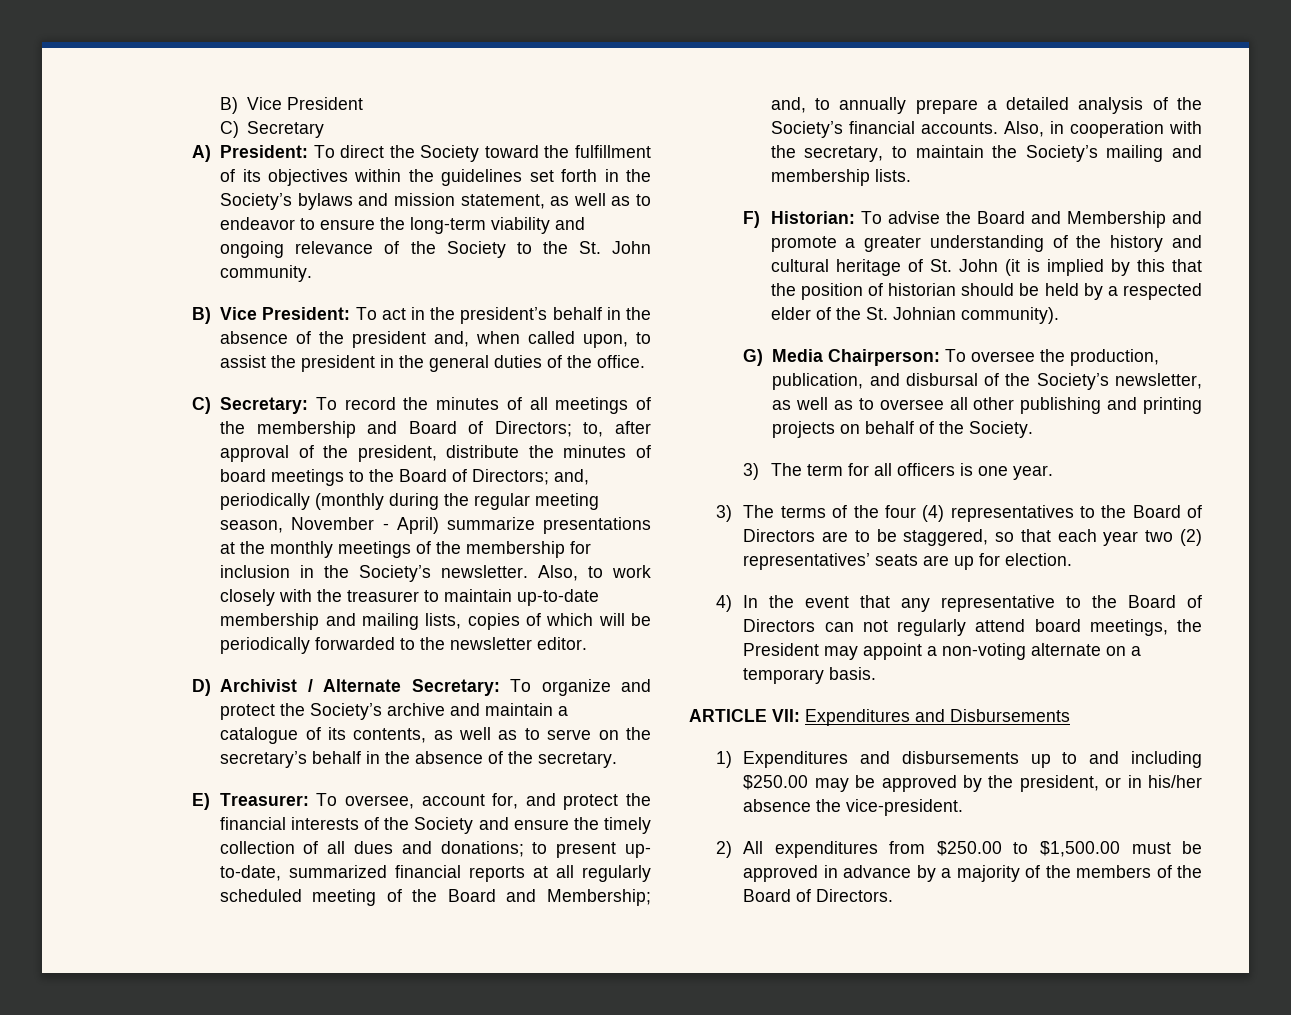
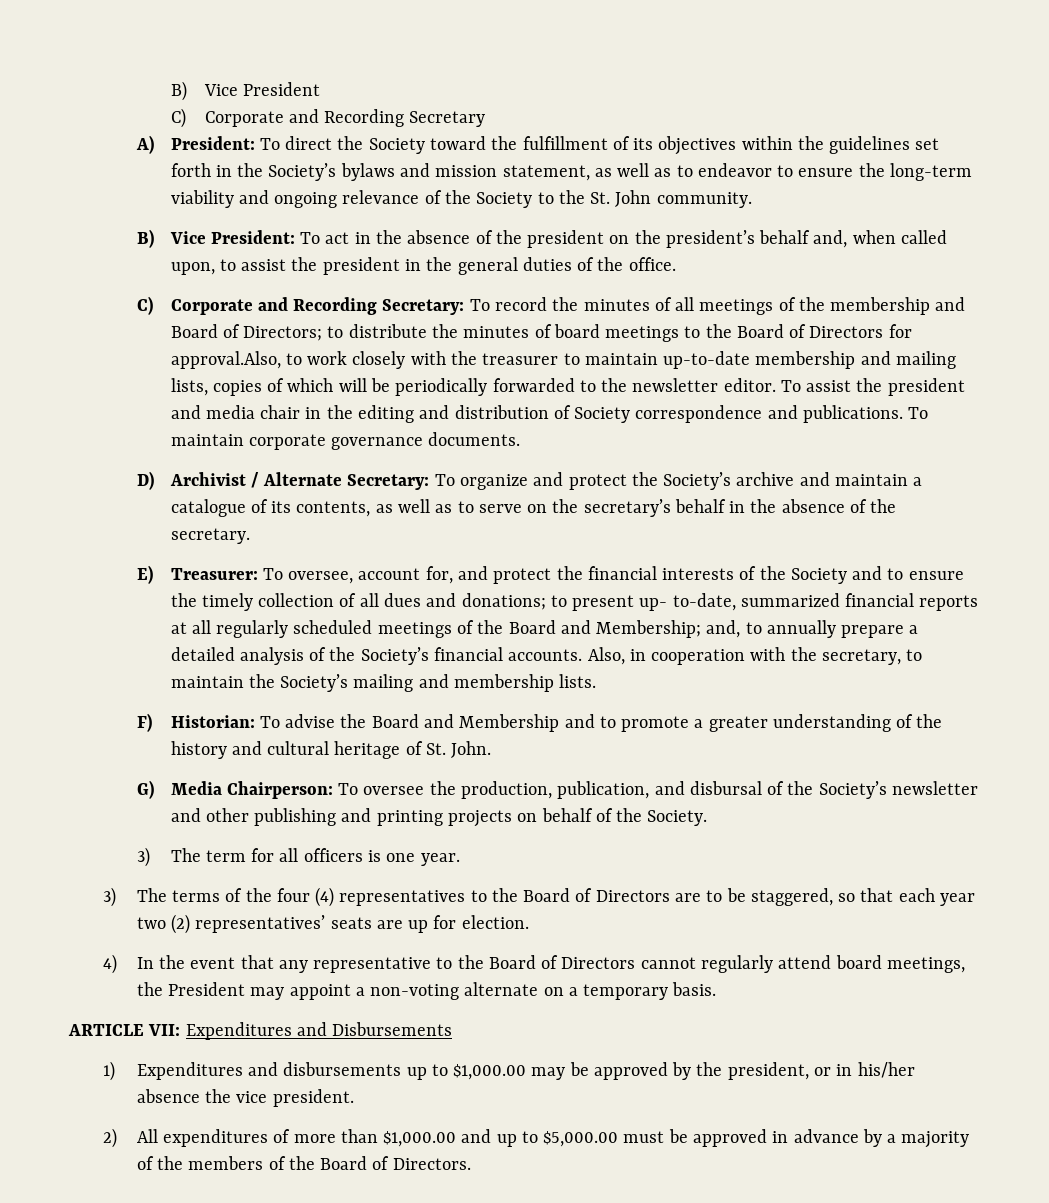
- C) Secretary
+ C) Corporate and Recording Secretary
- B) Vice President: To act in the president’s behalf in the absence of the president and, when called upon, to assist the president in the general duties of the office.
+ B) Vice President: To act in the absence of the president on the president’s behalf and, when called upon, to assist the president in the general duties of the office.
- C) Secretary: To record the minutes of all meetings of the membership and Board of Directors; to, after approval of the president, distribute the minutes of board meetings to the Board of Directors; and, periodically (monthly during the regular meeting season, November - April) summarize presentations at the monthly meetings of the membership for inclusion in the Society’s newsletter. Also, to work closely with the treasurer to maintain up-to-date membership and mailing lists, copies of which will be periodically forwarded to the newsletter editor.
+ C) Corporate and Recording Secretary: To record the minutes of all meetings of the membership and Board of Directors; to distribute the minutes of board meetings to the Board of Directors for approval.Also, to work closely with the treasurer to maintain up-to-date membership and mailing lists, copies of which will be periodically forwarded to the newsletter editor. To assist the president and media chair in the editing and distribution of Society correspondence and publications. To maintain corporate governance documents.
- E) Treasurer: To oversee, account for, and protect the financial interests of the Society and ensure the timely collection of all dues and donations; to present up- to-date, summarized financial reports at all regularly scheduled meeting of the Board and Membership; and, to annually prepare a detailed analysis of the Society’s financial accounts.
+ E) Treasurer: To oversee, account for, and protect the financial interests of the Society and to ensure the timely collection of all dues and donations; to present up- to-date, summarized financial reports at all regularly scheduled meetings of the Board and Membership; and, to annually prepare a detailed analysis of the Society’s financial accounts.
- F) Historian: To advise the Board and Membership and promote a greater understanding of the history and cultural heritage of St. John (it is implied by this that the position of historian should be held by a respected elder of the St. Johnian community).
+ F) Historian: To advise the Board and Membership and to promote a greater understanding of the history and cultural heritage of St. John.
- G) Media Chairperson: To oversee the production, publication, and disbursal of the Society’s newsletter, as well as to oversee all other publishing and printing projects on behalf of the Society.
+ G) Media Chairperson: To oversee the production, publication, and disbursal of the Society’s newsletter and other publishing and printing projects on behalf of the Society.
- 4) In the event that any representative to the Board of Directors can not regularly attend board meetings, the President may appoint a non-voting alternate on a temporary basis.
+ 4) In the event that any representative to the Board of Directors cannot regularly attend board meetings, the President may appoint a non-voting alternate on a temporary basis.
- 1) Expenditures and disbursements up to and including $250.00 may be approved by the president, or in his/her absence the vice-president.
+ 1) Expenditures and disbursements up to $1,000.00 may be approved by the president, or in his/her absence the vice president.
- 2) All expenditures from $250.00 to $1,500.00 must be approved in advance by a majority of the members of the Board of Directors.
+ 2) All expenditures of more than $1,000.00 and up to $5,000.00 must be approved in advance by a majority of the members of the Board of Directors.

